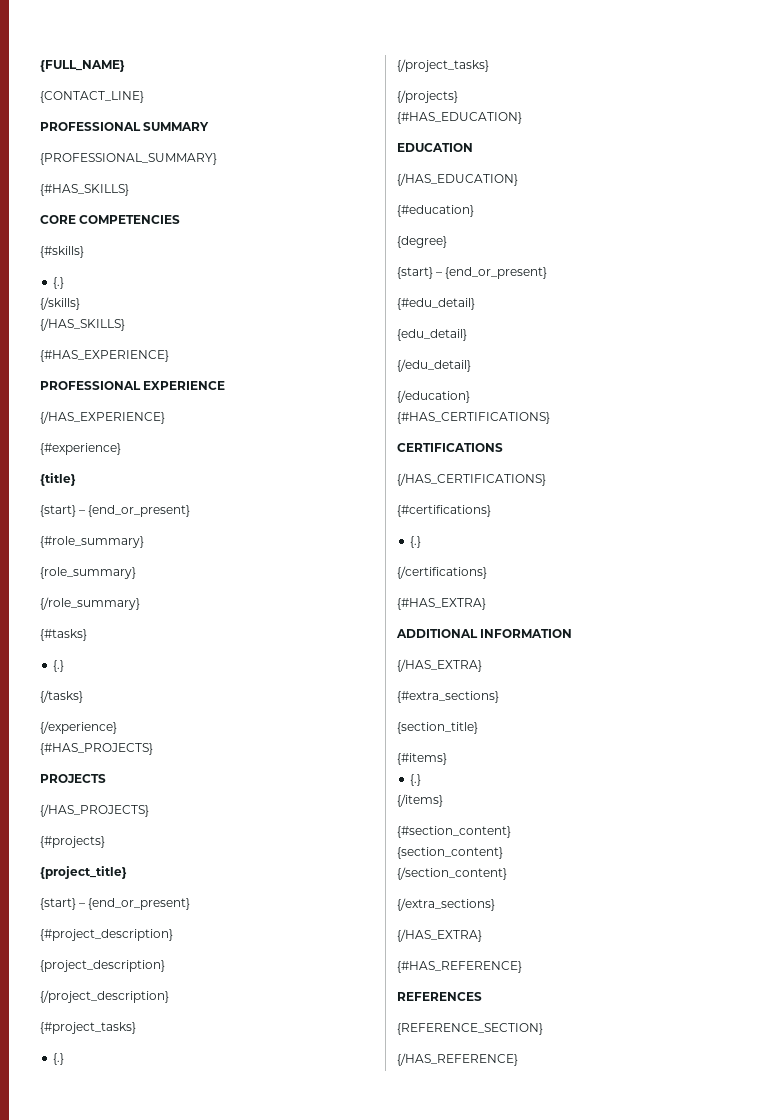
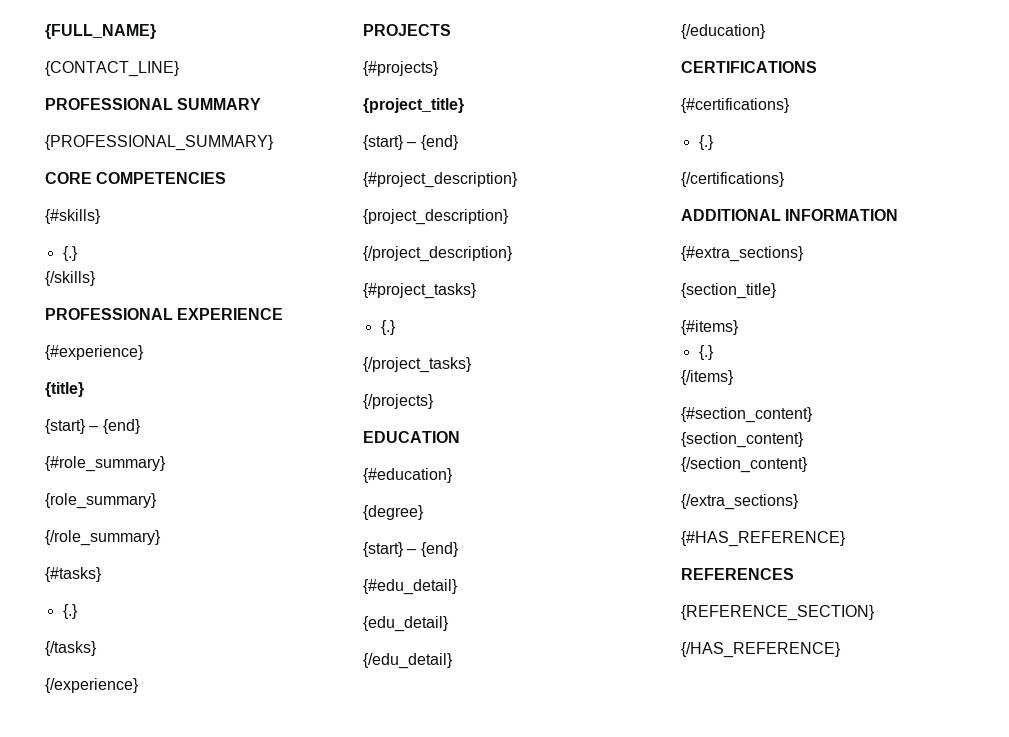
- {#HAS_SKILLS}
- {/HAS_SKILLS}
- {#HAS_EXPERIENCE}
- {/HAS_EXPERIENCE}
  {title}
- {start} – {end_or_present}
+ {start} – {end}
- {#HAS_PROJECTS}
- {/HAS_PROJECTS}
  {project_title}
- {start} – {end_or_present}
+ {start} – {end}
- {#HAS_EDUCATION}
- {/HAS_EDUCATION}
  {degree}
- {start} – {end_or_present}
+ {start} – {end}
- {#HAS_CERTIFICATIONS}
- {/HAS_CERTIFICATIONS}
- {#HAS_EXTRA}
  ADDITIONAL INFORMATION
- {/HAS_EXTRA}
  {/extra_sections}
- {/HAS_EXTRA}

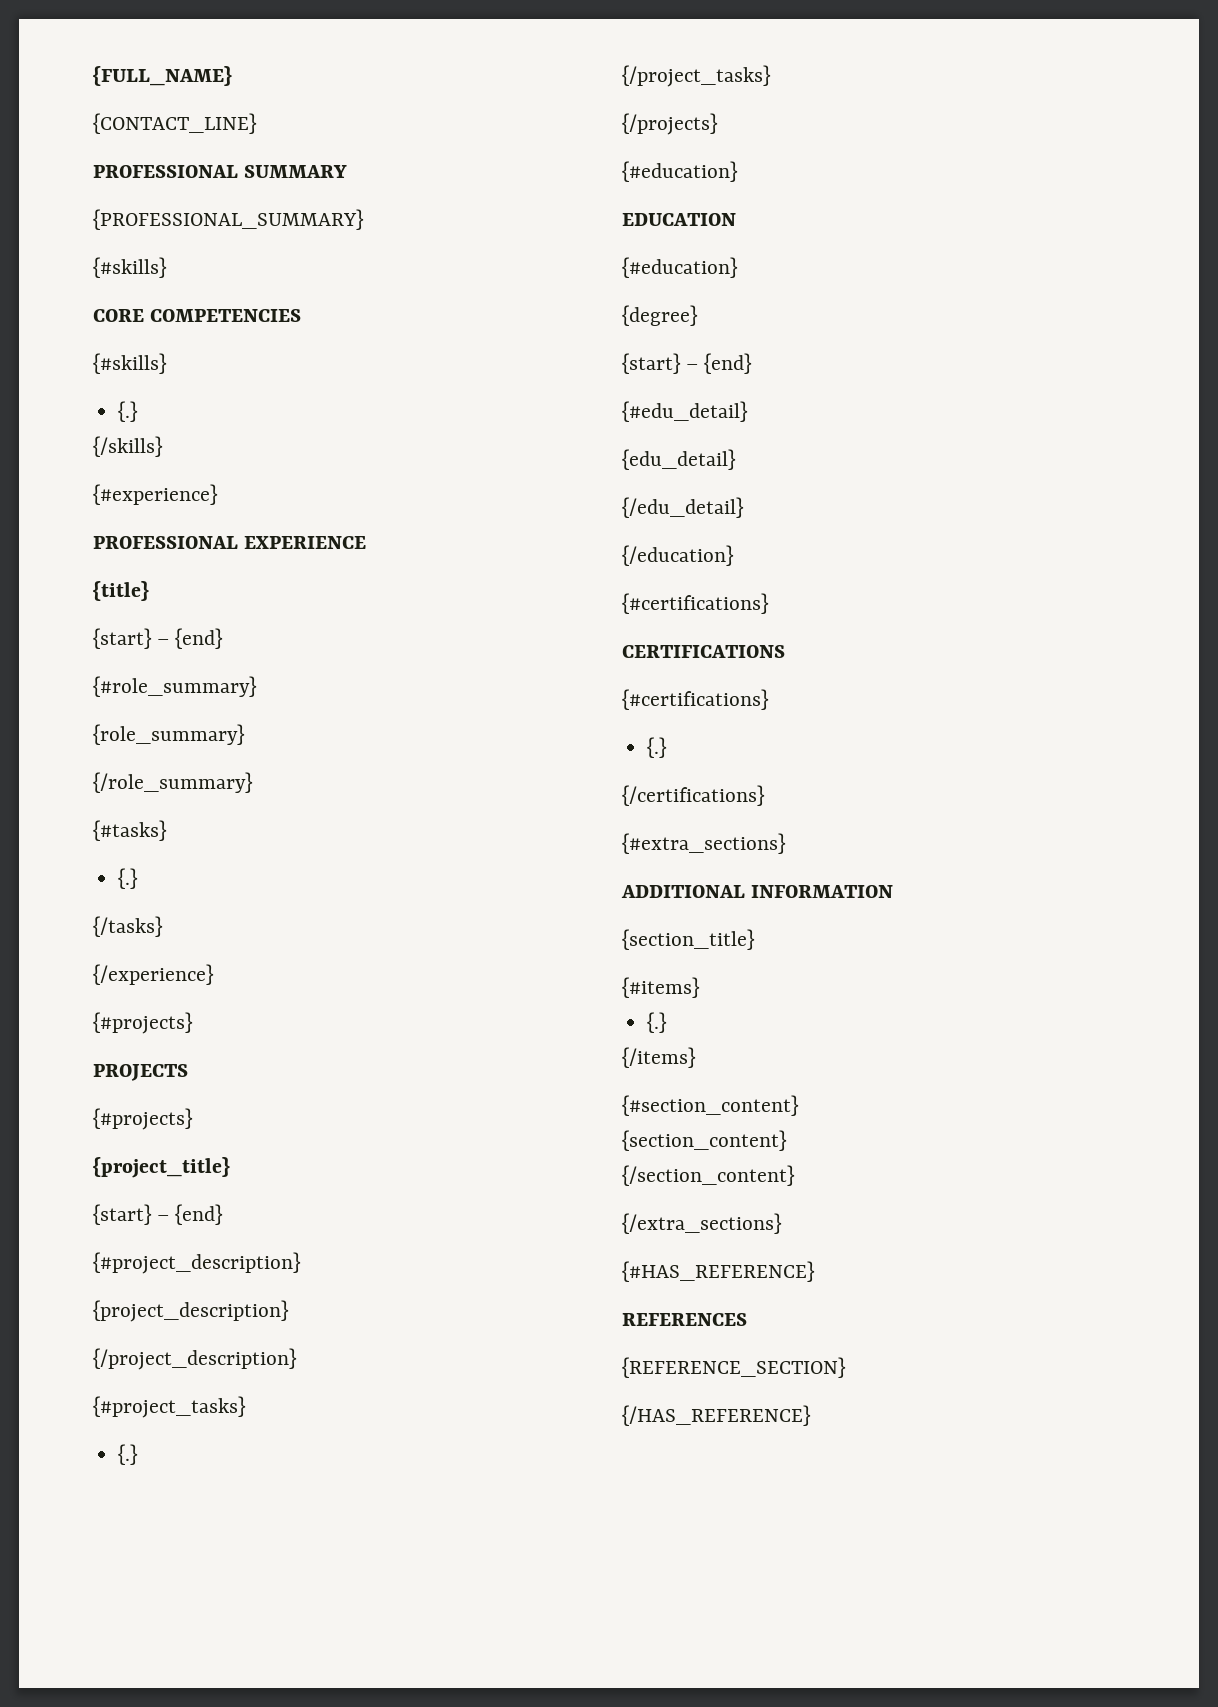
  {PROFESSIONAL_SUMMARY}
+ {#skills}
+ {#experience}
- {#experience}
  {/experience}
+ {#projects}
  {/projects}
+ {#education}
  {/education}
+ {#certifications}
+ {#extra_sections}
- {#extra_sections}

